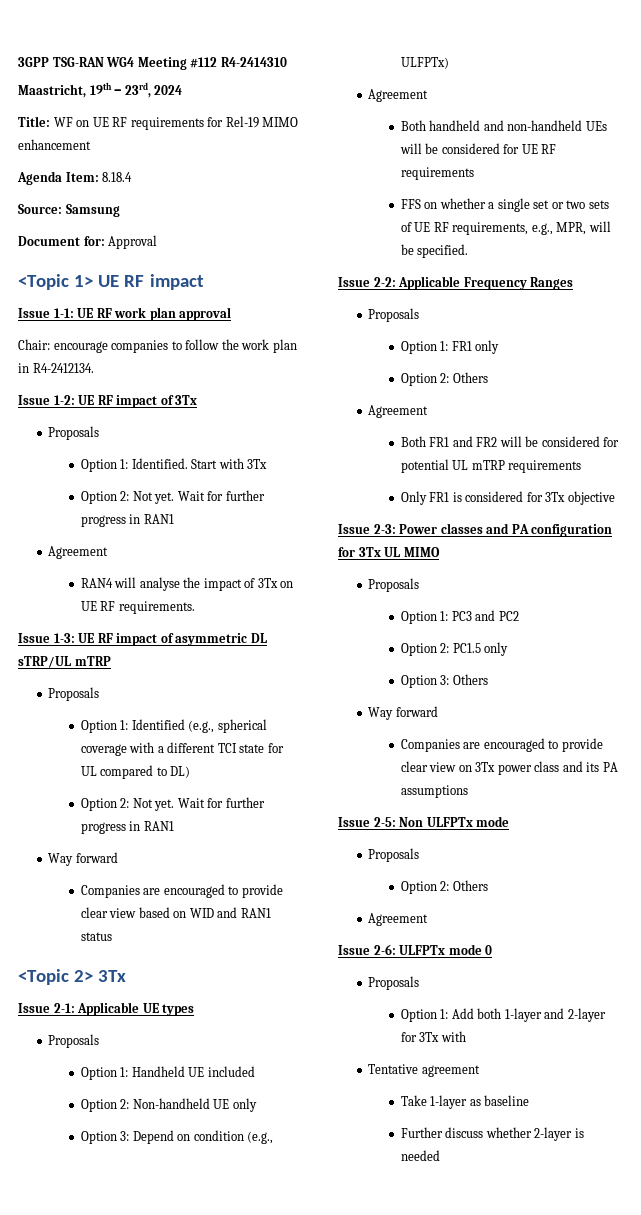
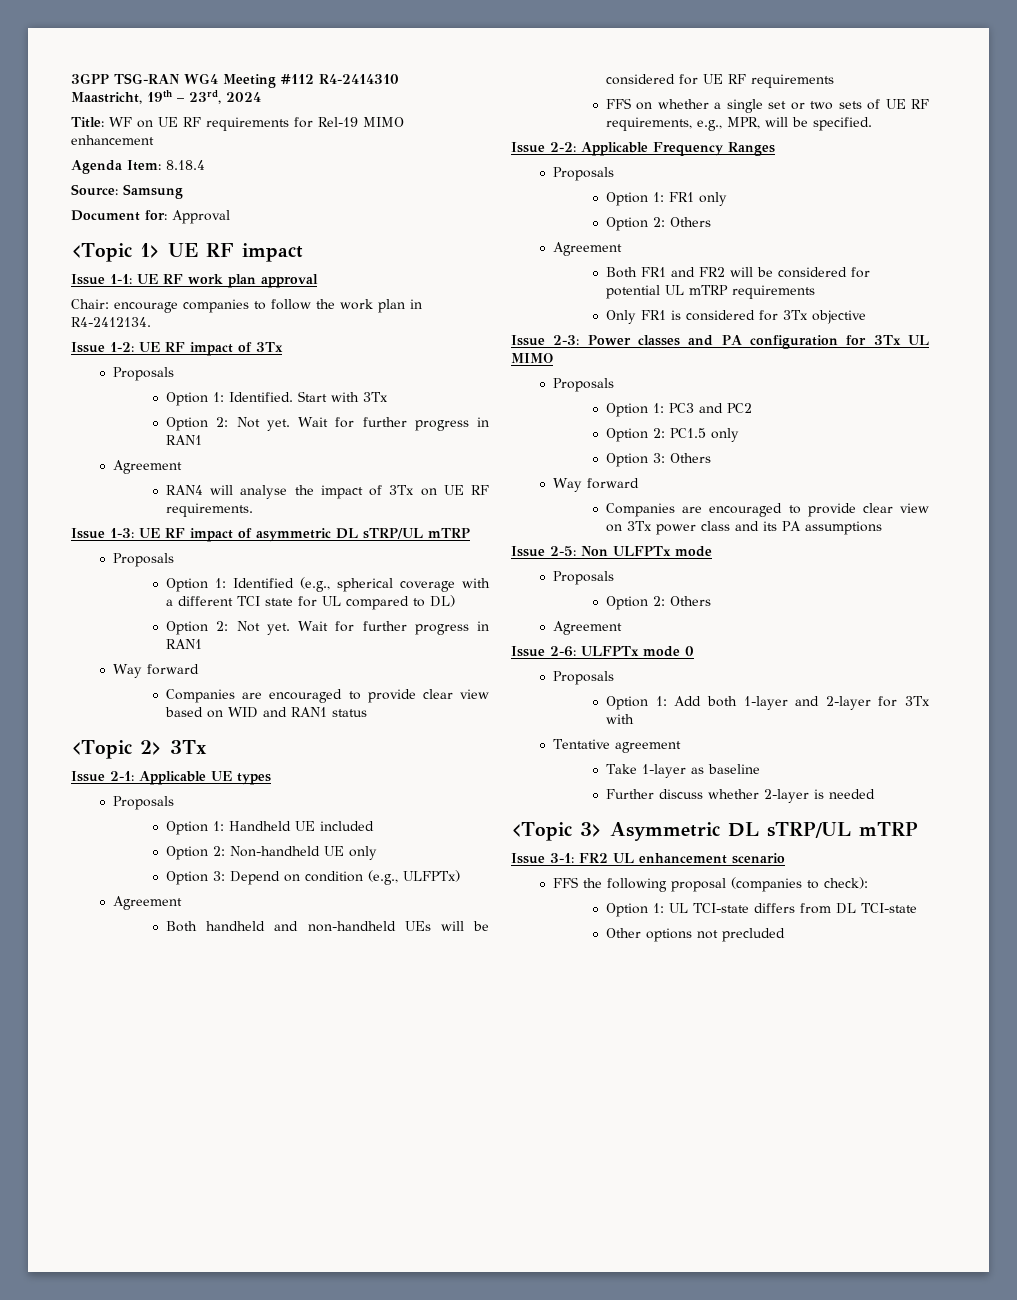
+ <Topic 3> Asymmetric DL sTRP/UL mTRP
+ Issue 3-1: FR2 UL enhancement scenario
+ FFS the following proposal (companies to check):
+ Option 1: UL TCI-state differs from DL TCI-state
+ Other options not precluded

